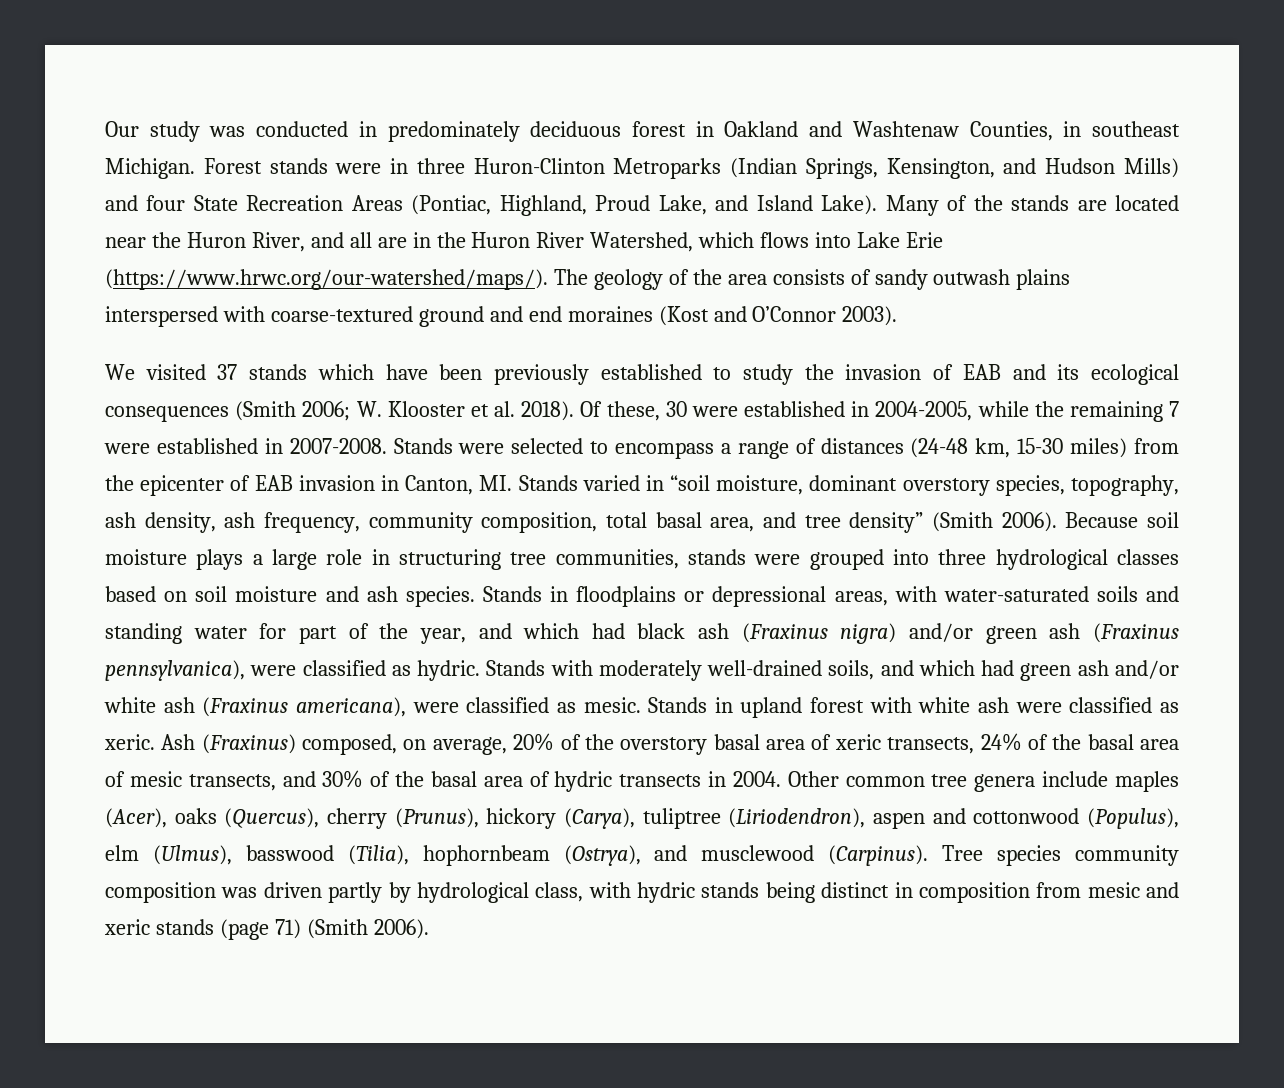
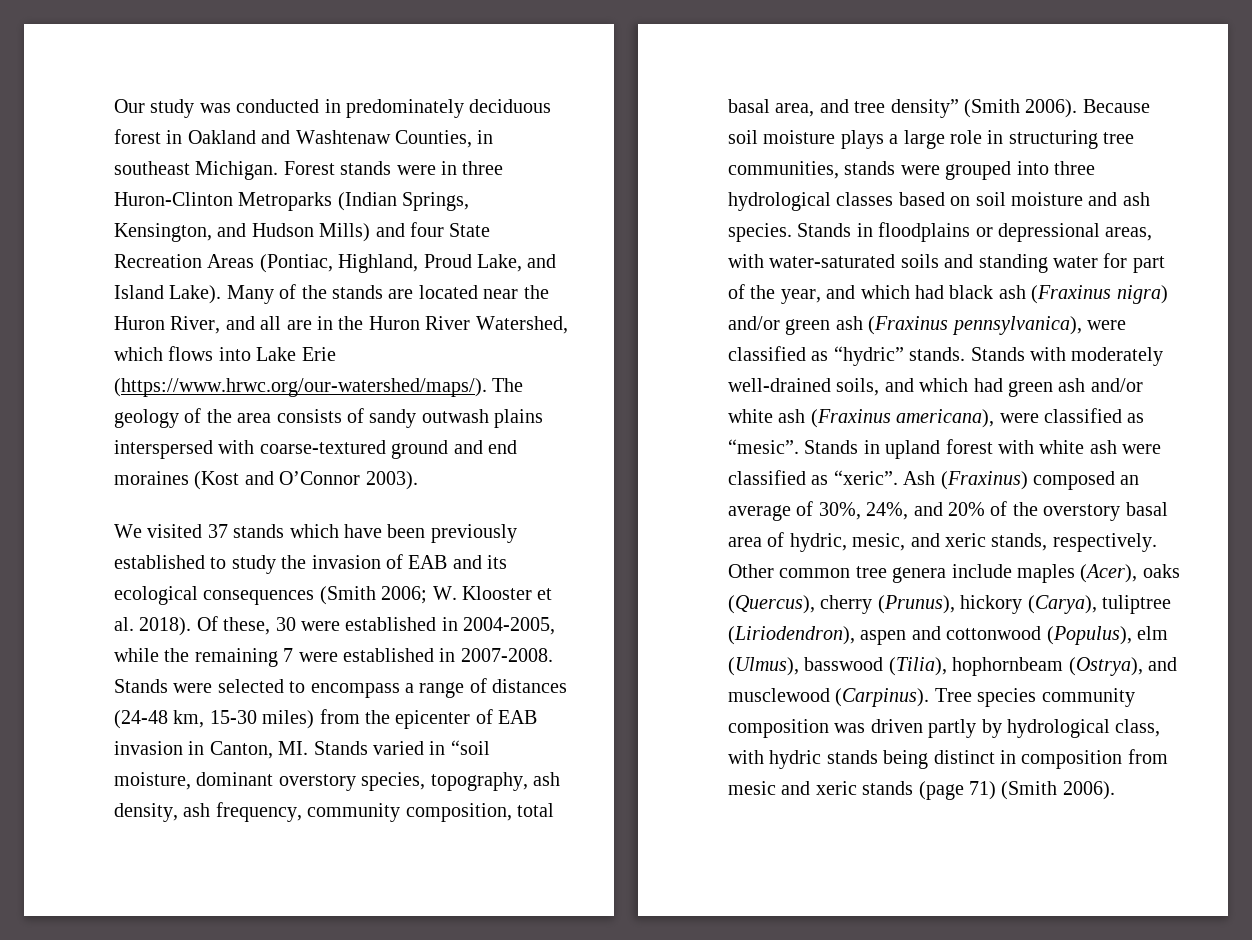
- Stands in floodplains or depressional areas, with water-saturated soils and standing water for part of the year, and which had black ash (Fraxinus nigra) and/or green ash (Fraxinus pennsylvanica), were classified as hydric.
+ Stands in floodplains or depressional areas, with water-saturated soils and standing water for part of the year, and which had black ash (Fraxinus nigra) and/or green ash (Fraxinus pennsylvanica), were classified as “hydric” stands.
- Stands with moderately well-drained soils, and which had green ash and/or white ash (Fraxinus americana), were classified as mesic.
+ Stands with moderately well-drained soils, and which had green ash and/or white ash (Fraxinus americana), were classified as “mesic”.
- Stands in upland forest with white ash were classified as xeric.
+ Stands in upland forest with white ash were classified as “xeric”.
- Ash (Fraxinus) composed, on average, 20% of the overstory basal area of xeric transects, 24% of the basal area of mesic transects, and 30% of the basal area of hydric transects in 2004.
+ Ash (Fraxinus) composed an average of 30%, 24%, and 20% of the overstory basal area of hydric, mesic, and xeric stands, respectively.

